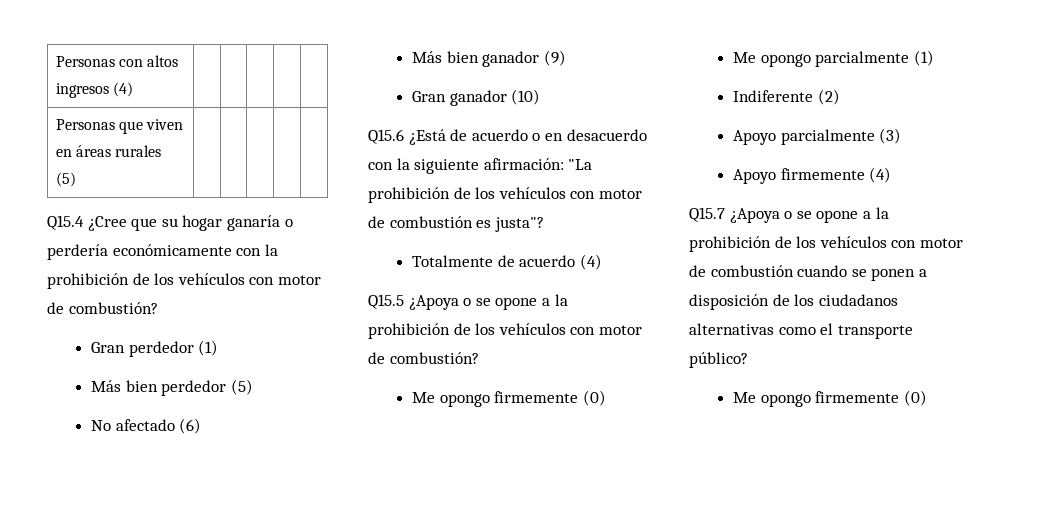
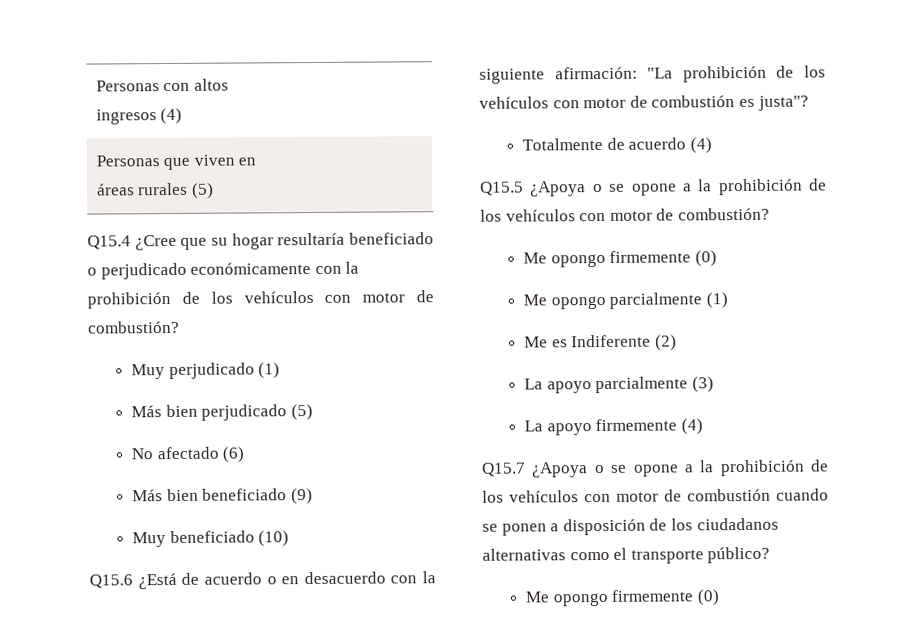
- Q15.4 ¿Cree que su hogar ganaría o perdería económicamente con la prohibición de los vehículos con motor de combustión?
+ Q15.4 ¿Cree que su hogar resultaría beneficiado o perjudicado económicamente con la prohibición de los vehículos con motor de combustión?
- Gran perdedor (1)
+ Muy perjudicado (1)
- Más bien perdedor (5)
+ Más bien perjudicado (5)
- Más bien ganador (9)
+ Más bien beneficiado (9)
- Gran ganador (10)
+ Muy beneficiado (10)
- Indiferente (2)
+ Me es Indiferente (2)
- Apoyo parcialmente (3)
+ La apoyo parcialmente (3)
- Apoyo firmemente (4)
+ La apoyo firmemente (4)

